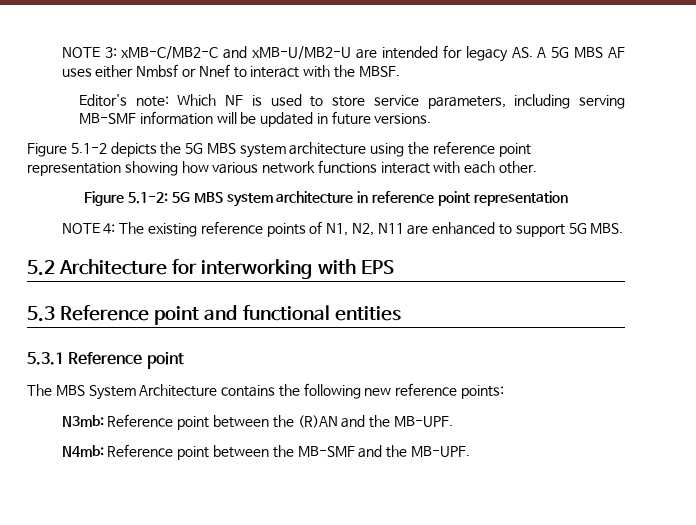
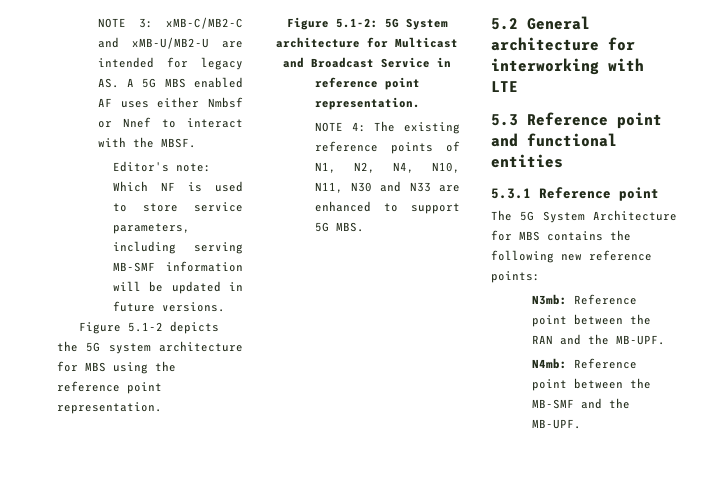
- NOTE 3: xMB-C/MB2-C and xMB-U/MB2-U are intended for legacy AS. A 5G MBS AF uses either Nmbsf or Nnef to interact with the MBSF.
+ NOTE 3: xMB-C/MB2-C and xMB-U/MB2-U are intended for legacy AS. A 5G MBS enabled AF uses either Nmbsf or Nnef to interact with the MBSF.
- Figure 5.1-2 depicts the 5G MBS system architecture using the reference point representation showing how various network functions interact with each other.
- Figure 5.1-2: 5G MBS system architecture in reference point representation
+ Figure 5.1-2 depicts the 5G system architecture for MBS using the reference point representation.
+ Figure 5.1-2: 5G System architecture for Multicast and Broadcast Service in reference point representation.
- NOTE 4: The existing reference points of N1, N2, N11 are enhanced to support 5G MBS.
+ NOTE 4: The existing reference points of N1, N2, N4, N10, N11, N30 and N33 are enhanced to support 5G MBS.
- 5.2 Architecture for interworking with EPS
+ 5.2 General architecture for interworking with LTE
- The MBS System Architecture contains the following new reference points:
+ The 5G System Architecture for MBS contains the following new reference points:
- N3mb: Reference point between the (R)AN and the MB-UPF.
+ N3mb: Reference point between the RAN and the MB-UPF.

